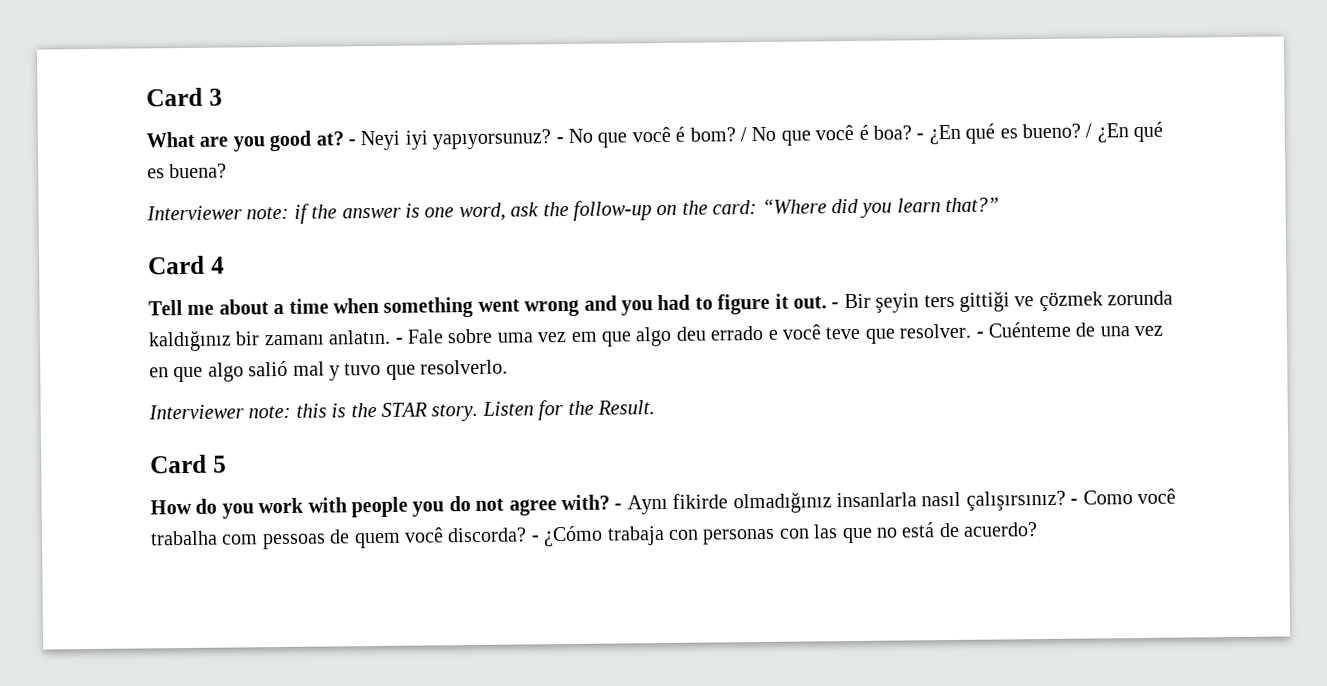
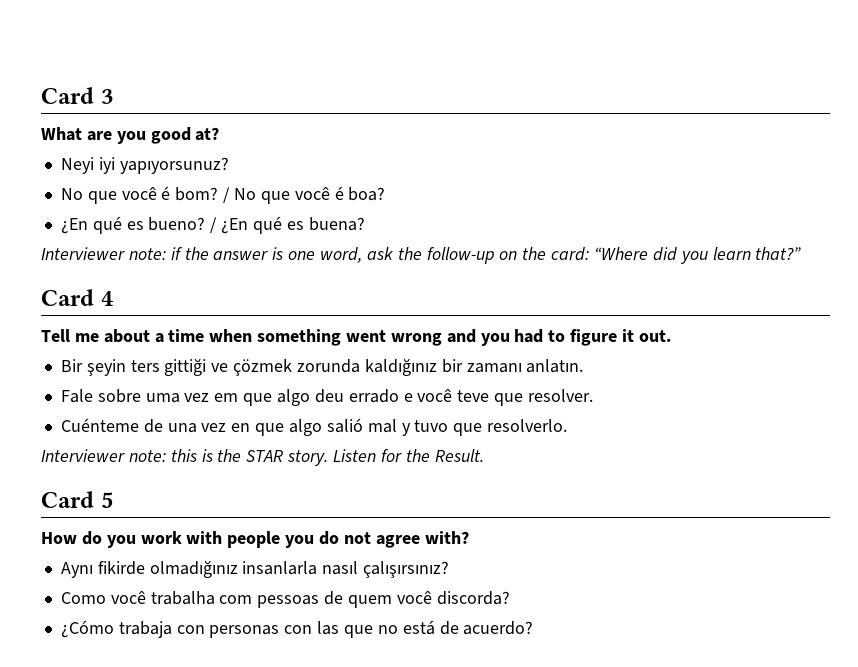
- What are you good at? - Neyi iyi yapıyorsunuz? - No que você é bom?
+ What are you good at?
+ Neyi iyi yapıyorsunuz?
+ No que você é bom?
- / No que você é boa? - ¿En qué es bueno?
+ / No que você é boa?
+ ¿En qué es bueno?
- Tell me about a time when something went wrong and you had to figure it out. - Bir şeyin ters gittiği ve çözmek zorunda kaldığınız bir zamanı anlatın. - Fale sobre uma vez em que algo deu errado e você teve que resolver. - Cuénteme de una vez en que algo salió mal y tuvo que resolverlo.
+ Tell me about a time when something went wrong and you had to figure it out.
+ Bir şeyin ters gittiği ve çözmek zorunda kaldığınız bir zamanı anlatın.
+ Fale sobre uma vez em que algo deu errado e você teve que resolver.
+ Cuénteme de una vez en que algo salió mal y tuvo que resolverlo.
- How do you work with people you do not agree with? - Aynı fikirde olmadığınız insanlarla nasıl çalışırsınız? - Como você trabalha com pessoas de quem você discorda? - ¿Cómo trabaja con personas con las que no está de acuerdo?
+ How do you work with people you do not agree with?
+ Aynı fikirde olmadığınız insanlarla nasıl çalışırsınız?
+ Como você trabalha com pessoas de quem você discorda?
+ ¿Cómo trabaja con personas con las que no está de acuerdo?

